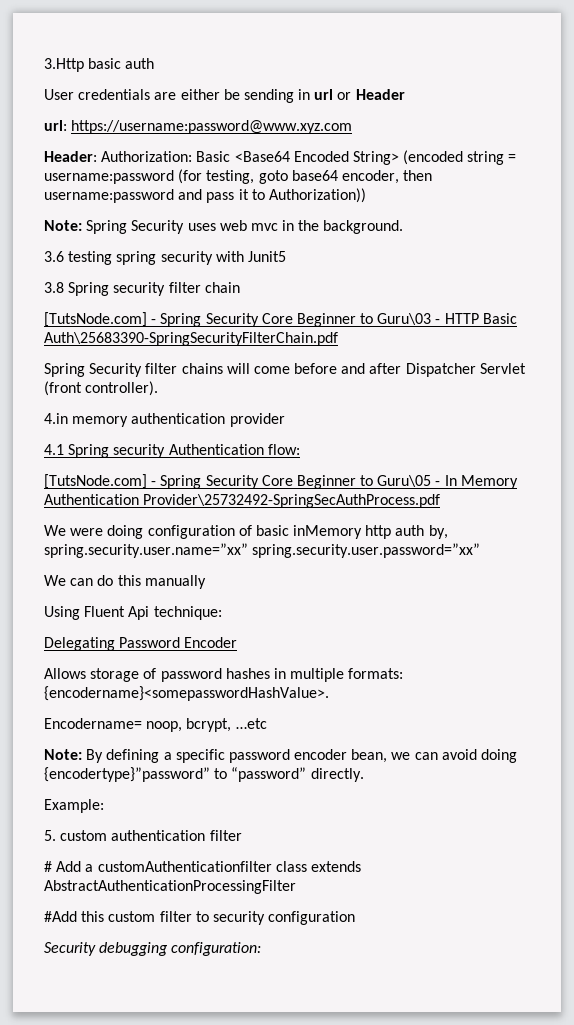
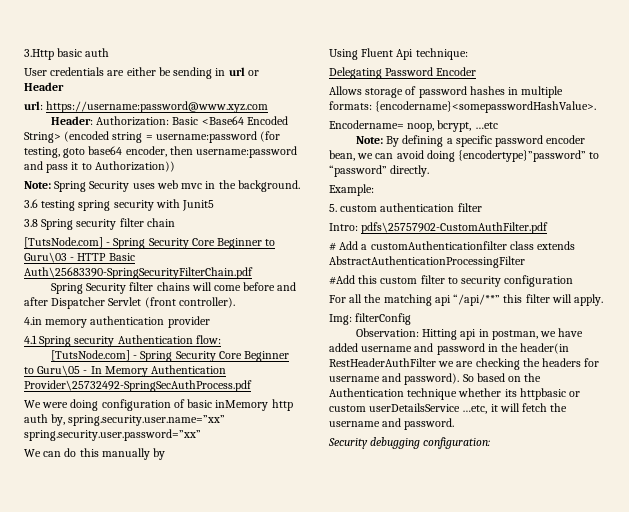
- We can do this manually
+ We can do this manually by
+ Intro: pdfs\25757902-CustomAuthFilter.pdf
+ For all the matching api “/api/**” this filter will apply.
+ Img: filterConfig
+ Observation: Hitting api in postman, we have added username and password in the header(in RestHeaderAuthFilter we are checking the headers for username and password). So based on the Authentication technique whether its httpbasic or custom userDetailsService …etc, it will fetch the username and password.

